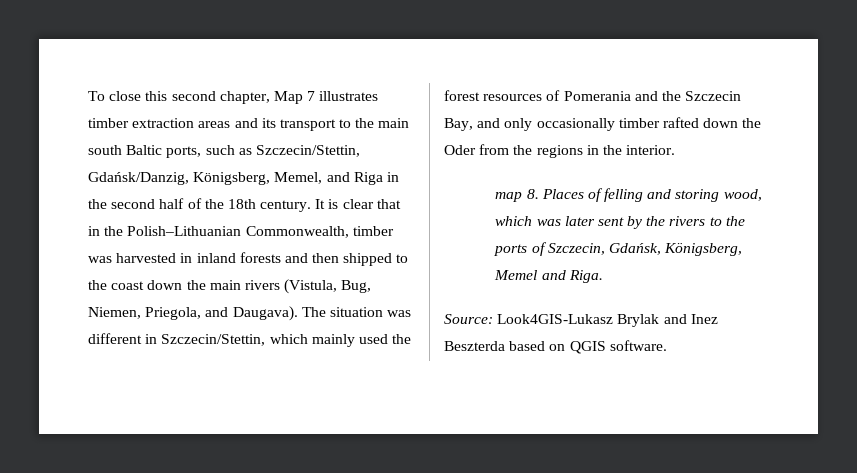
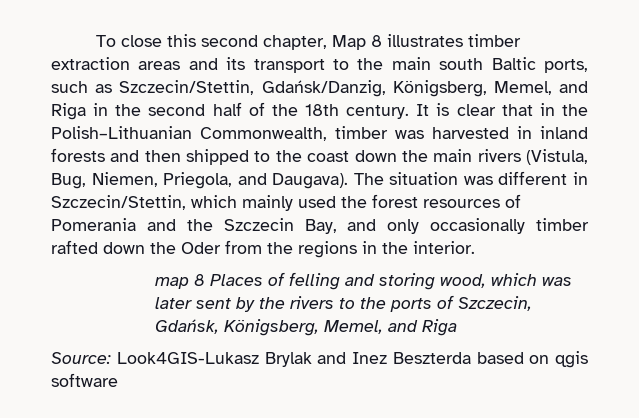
- To close this second chapter, Map 7 illustrates timber extraction areas and its transport to the main south Baltic ports, such as Szczecin/Stettin, Gdańsk/Danzig, Königsberg, Memel, and Riga in the second half of the 18th century.
+ To close this second chapter, Map 8 illustrates timber extraction areas and its transport to the main south Baltic ports, such as Szczecin/Stettin, Gdańsk/Danzig, Königsberg, Memel, and Riga in the second half of the 18th century.
- map 8. Places of felling and storing wood, which was later sent by the rivers to the ports of Szczecin, Gdańsk, Königsberg, Memel and Riga.
+ map 8 Places of felling and storing wood, which was later sent by the rivers to the ports of Szczecin, Gdańsk, Königsberg, Memel, and Riga
- Source: Look4GIS-Lukasz Brylak and Inez Beszterda based on QGIS software.
+ Source: Look4GIS-Lukasz Brylak and Inez Beszterda based on qgis software

